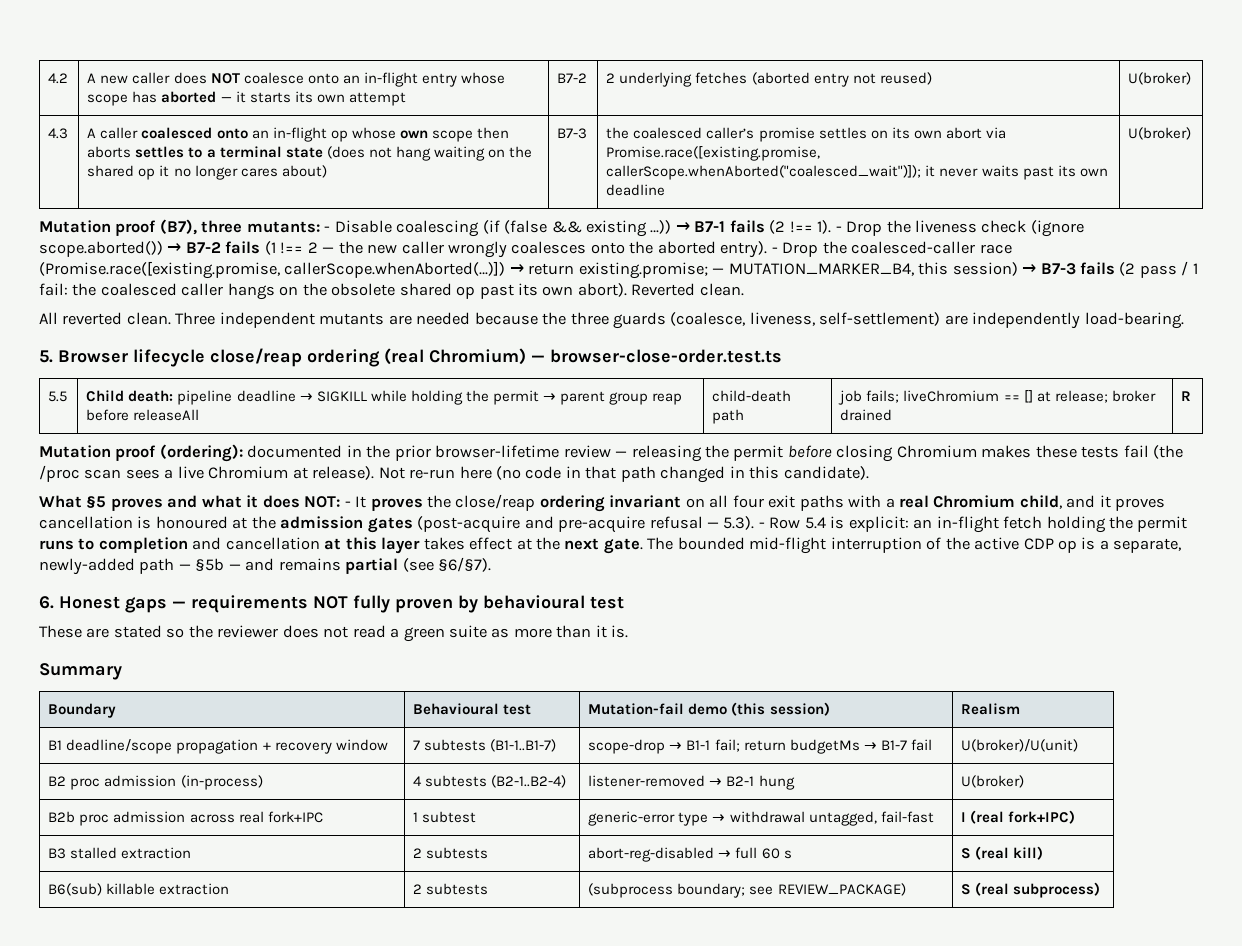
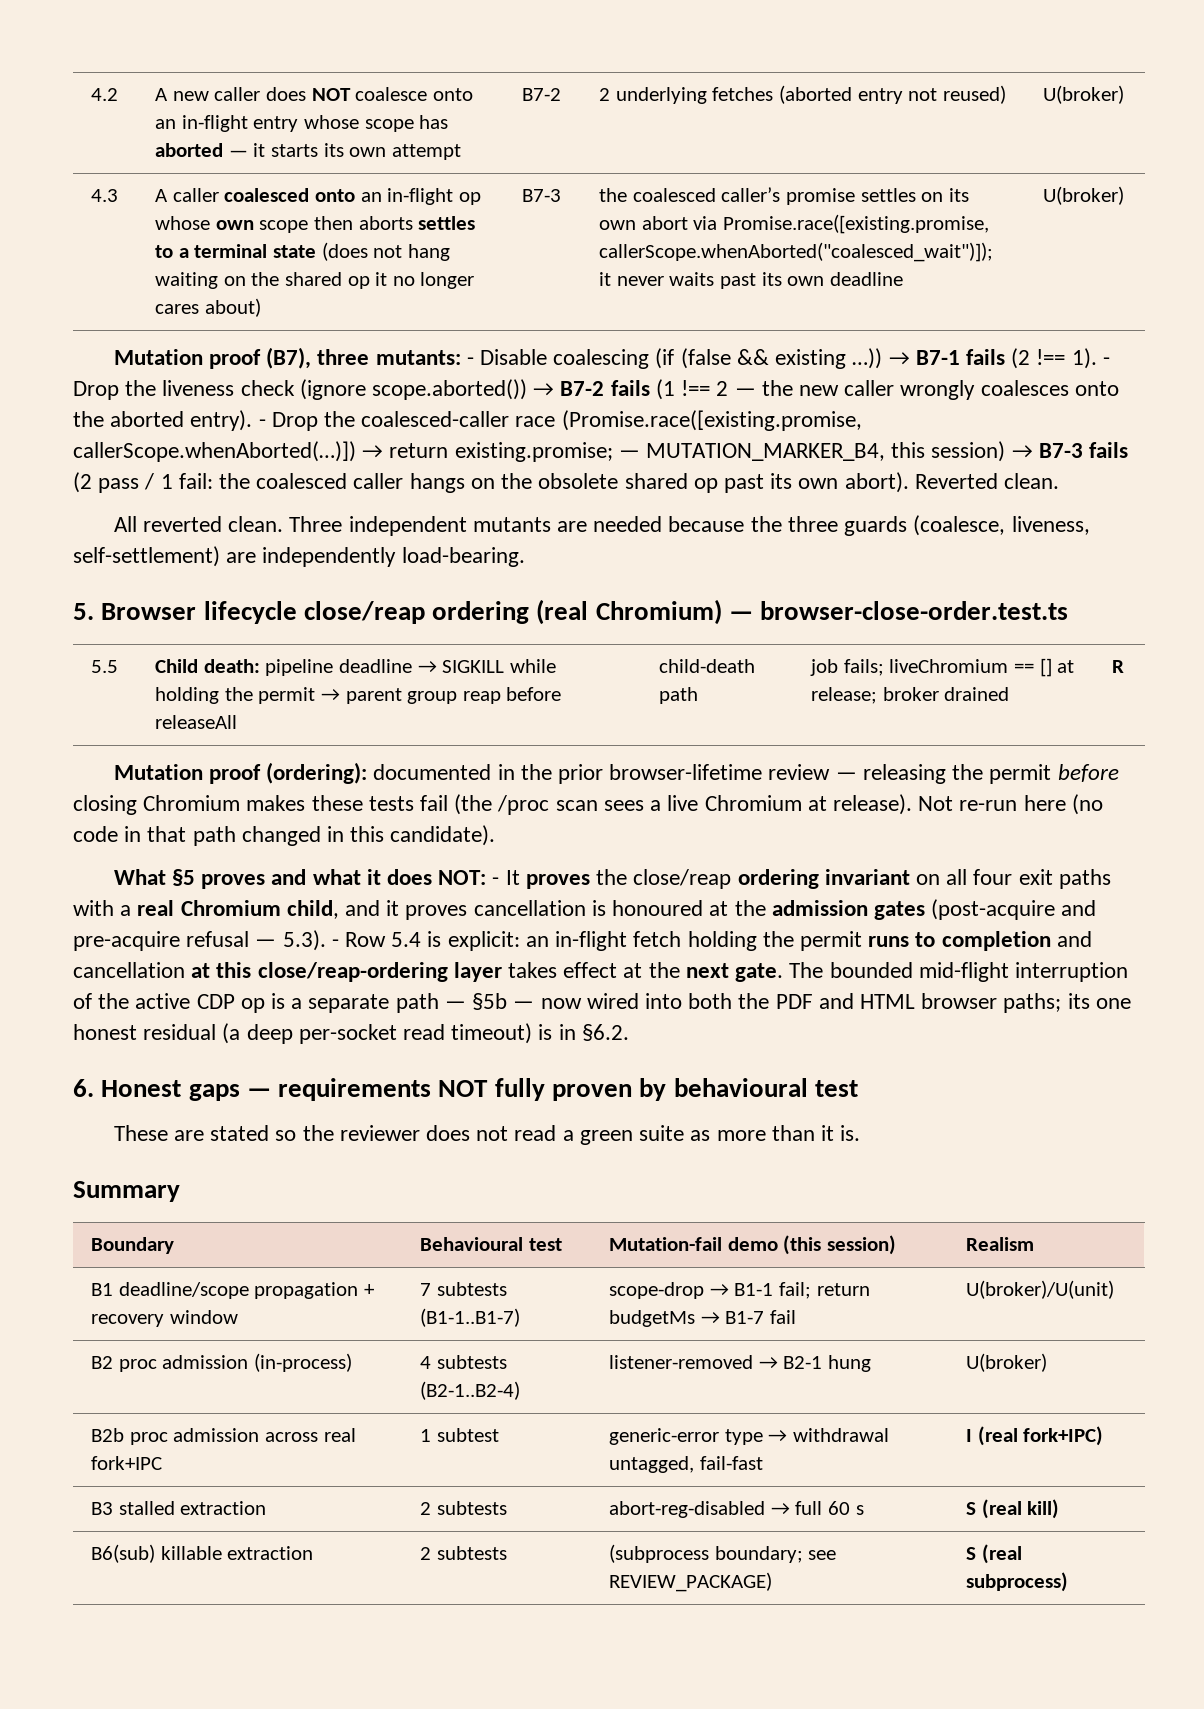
- an in-flight fetch holding the permit runs to completion and cancellation at this layer takes effect at the next gate.
+ an in-flight fetch holding the permit runs to completion and cancellation at this close/reap-ordering layer takes effect at the next gate.
- The bounded mid-flight interruption of the active CDP op is a separate, newly-added path — §5b — and remains partial (see §6/§7).
+ The bounded mid-flight interruption of the active CDP op is a separate path — §5b — now wired into both the PDF and HTML browser paths; its one honest residual (a deep per-socket read timeout) is in §6.2.

